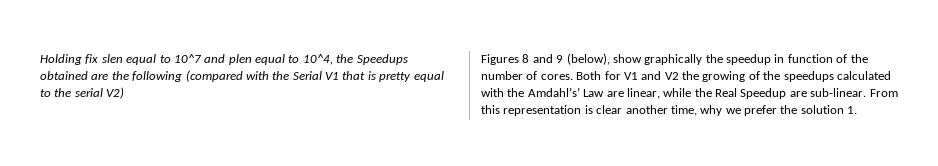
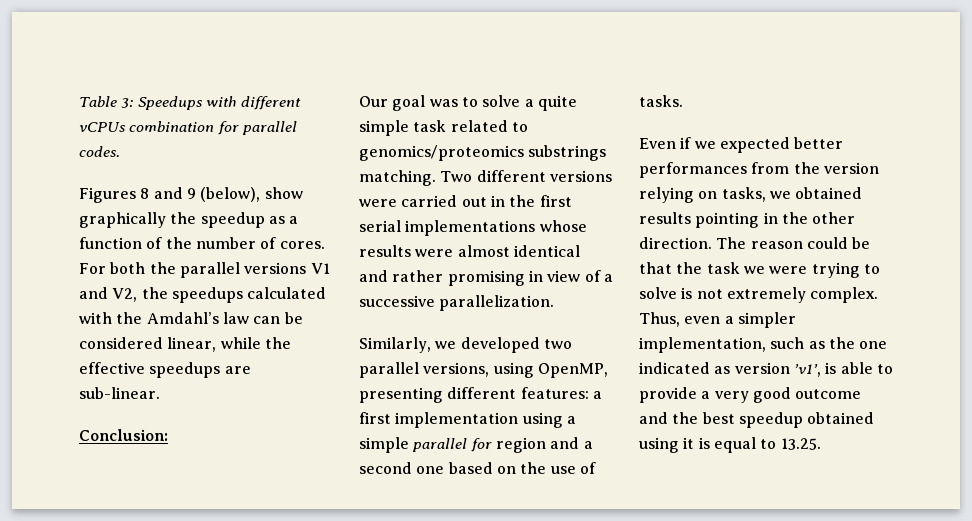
- Holding fix slen equal to 10^7 and plen equal to 10^4, the Speedups obtained are the following (compared with the Serial V1 that is pretty equal to the serial V2)
+ Table 3: Speedups with different vCPUs combination for parallel codes.
- Figures 8 and 9 (below), show graphically the speedup in function of the number of cores.
+ Figures 8 and 9 (below), show graphically the speedup as a function of the number of cores.
- Both for V1 and V2 the growing of the speedups calculated with the Amdahl’s’ Law are linear, while the Real Speedup are sub-linear. From this representation is clear another time, why we prefer the solution 1.
+ For both the parallel versions V1 and V2, the speedups calculated with the Amdahl’s law can be considered linear, while the effective speedups are sub-linear.
+ Conclusion:
+ Our goal was to solve a quite simple task related to genomics/proteomics substrings matching. Two different versions were carried out in the first serial implementations whose results were almost identical and rather promising in view of a successive parallelization.
+ Similarly, we developed two parallel versions, using OpenMP, presenting different features: a first implementation using a simple parallel for region and a second one based on the use of tasks.
+ Even if we expected better performances from the version relying on tasks, we obtained results pointing in the other direction. The reason could be that the task we were trying to solve is not extremely complex. Thus, even a simpler implementation, such as the one indicated as version ’v1’, is able to provide a very good outcome and the best speedup obtained using it is equal to 13.25.

